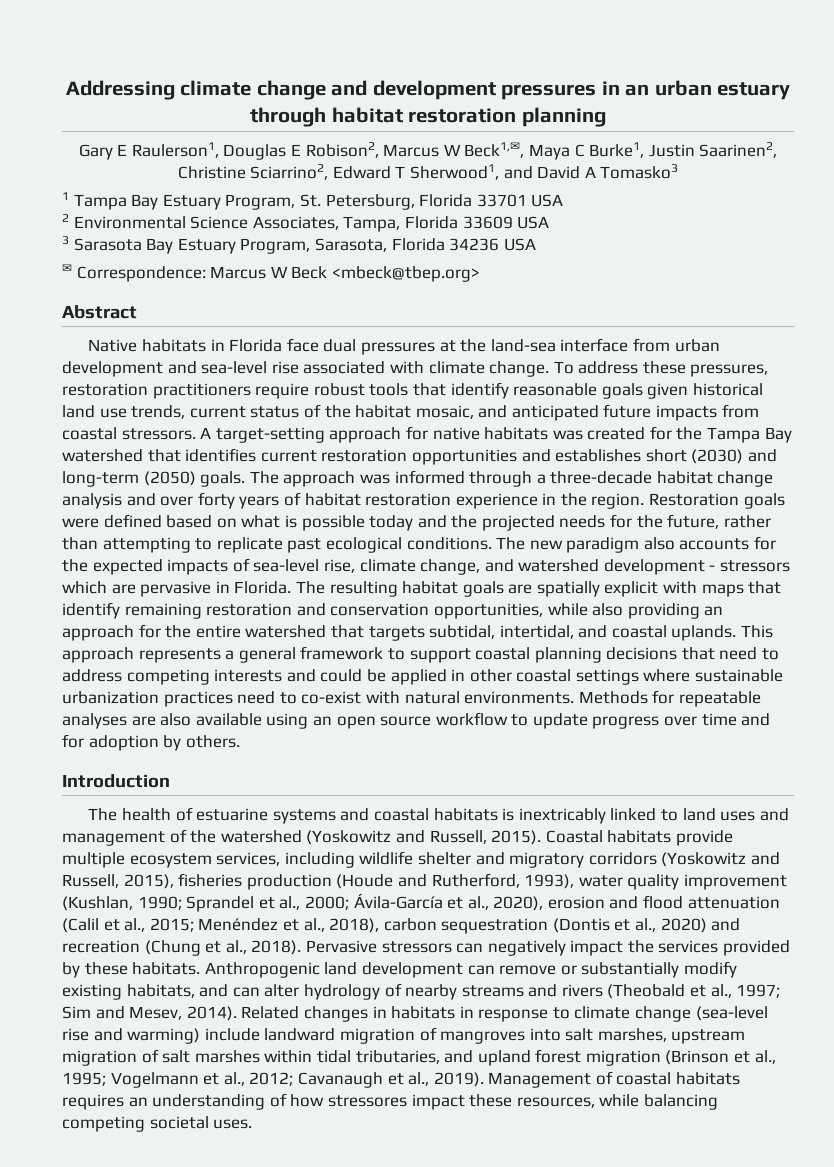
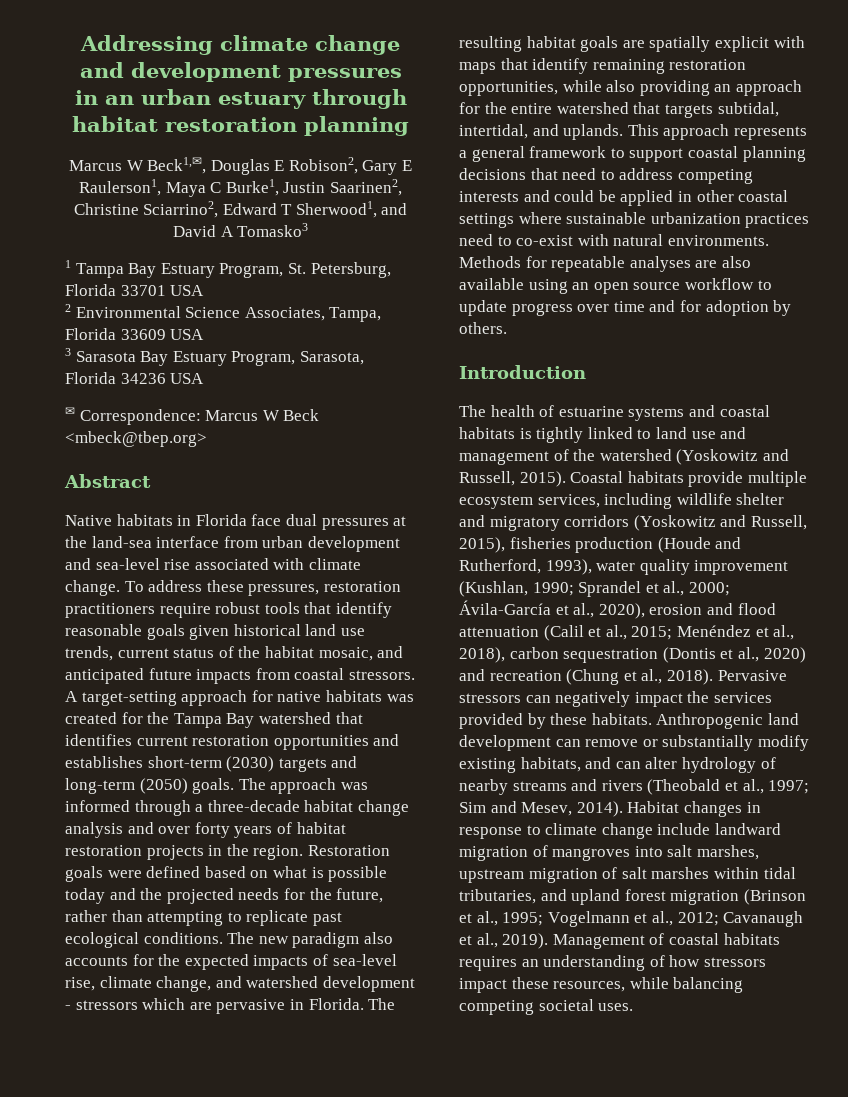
- Gary E Raulerson1, Douglas E Robison2, Marcus W Beck1,✉, Maya C Burke1, Justin Saarinen2, Christine Sciarrino2, Edward T Sherwood1, and David A Tomasko3
+ Marcus W Beck1,✉, Douglas E Robison2, Gary E Raulerson1, Maya C Burke1, Justin Saarinen2, Christine Sciarrino2, Edward T Sherwood1, and David A Tomasko3
- A target-setting approach for native habitats was created for the Tampa Bay watershed that identifies current restoration opportunities and establishes short (2030) and long-term (2050) goals.
+ A target-setting approach for native habitats was created for the Tampa Bay watershed that identifies current restoration opportunities and establishes short-term (2030) targets and long-term (2050) goals.
- The approach was informed through a three-decade habitat change analysis and over forty years of habitat restoration experience in the region.
+ The approach was informed through a three-decade habitat change analysis and over forty years of habitat restoration projects in the region.
- The resulting habitat goals are spatially explicit with maps that identify remaining restoration and conservation opportunities, while also providing an approach for the entire watershed that targets subtidal, intertidal, and coastal uplands.
+ The resulting habitat goals are spatially explicit with maps that identify remaining restoration opportunities, while also providing an approach for the entire watershed that targets subtidal, intertidal, and uplands.
- The health of estuarine systems and coastal habitats is inextricably linked to land uses and management of the watershed (Yoskowitz and Russell, 2015).
+ The health of estuarine systems and coastal habitats is tightly linked to land use and management of the watershed (Yoskowitz and Russell, 2015).
- Related changes in habitats in response to climate change (sea-level rise and warming) include landward migration of mangroves into salt marshes, upstream migration of salt marshes within tidal tributaries, and upland forest migration (Brinson et al., 1995; Vogelmann et al., 2012; Cavanaugh et al., 2019).
+ Habitat changes in response to climate change include landward migration of mangroves into salt marshes, upstream migration of salt marshes within tidal tributaries, and upland forest migration (Brinson et al., 1995; Vogelmann et al., 2012; Cavanaugh et al., 2019).
- Management of coastal habitats requires an understanding of how stressores impact these resources, while balancing competing societal uses.
+ Management of coastal habitats requires an understanding of how stressors impact these resources, while balancing competing societal uses.

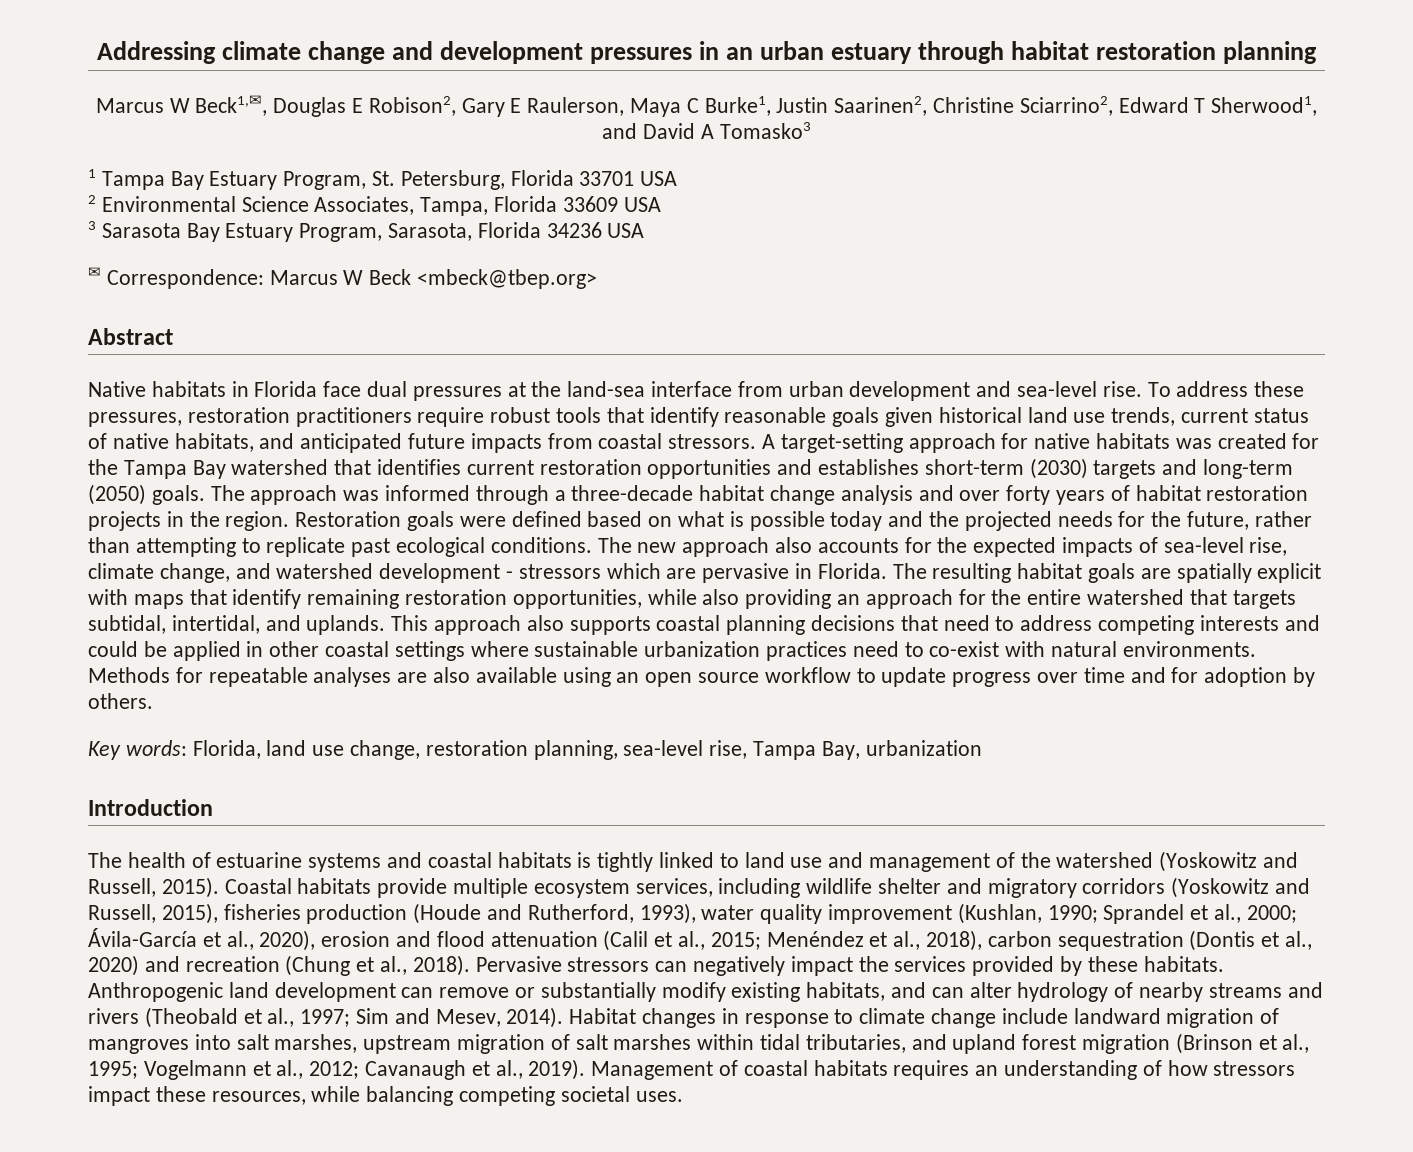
- Marcus W Beck1,✉, Douglas E Robison2, Gary E Raulerson1, Maya C Burke1, Justin Saarinen2, Christine Sciarrino2, Edward T Sherwood1, and David A Tomasko3
+ Marcus W Beck1,✉, Douglas E Robison2, Gary E Raulerson, Maya C Burke1, Justin Saarinen2, Christine Sciarrino2, Edward T Sherwood1, and David A Tomasko3
- Native habitats in Florida face dual pressures at the land-sea interface from urban development and sea-level rise associated with climate change.
+ Native habitats in Florida face dual pressures at the land-sea interface from urban development and sea-level rise.
- To address these pressures, restoration practitioners require robust tools that identify reasonable goals given historical land use trends, current status of the habitat mosaic, and anticipated future impacts from coastal stressors.
+ To address these pressures, restoration practitioners require robust tools that identify reasonable goals given historical land use trends, current status of native habitats, and anticipated future impacts from coastal stressors.
- The new paradigm also accounts for the expected impacts of sea-level rise, climate change, and watershed development - stressors which are pervasive in Florida.
+ The new approach also accounts for the expected impacts of sea-level rise, climate change, and watershed development - stressors which are pervasive in Florida.
- This approach represents a general framework to support coastal planning decisions that need to address competing interests and could be applied in other coastal settings where sustainable urbanization practices need to co-exist with natural environments.
+ This approach also supports coastal planning decisions that need to address competing interests and could be applied in other coastal settings where sustainable urbanization practices need to co-exist with natural environments.
+ Key words: Florida, land use change, restoration planning, sea-level rise, Tampa Bay, urbanization

